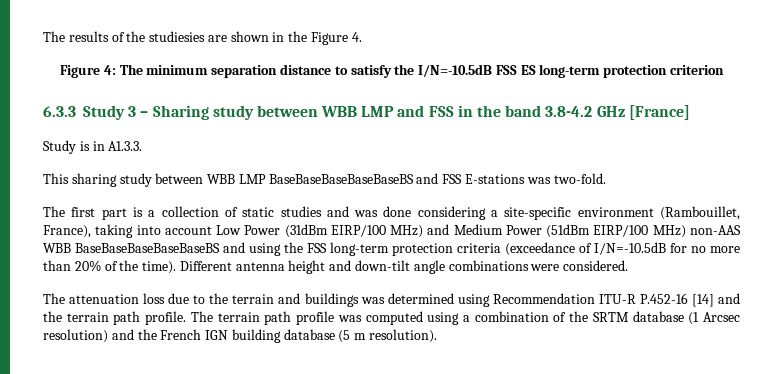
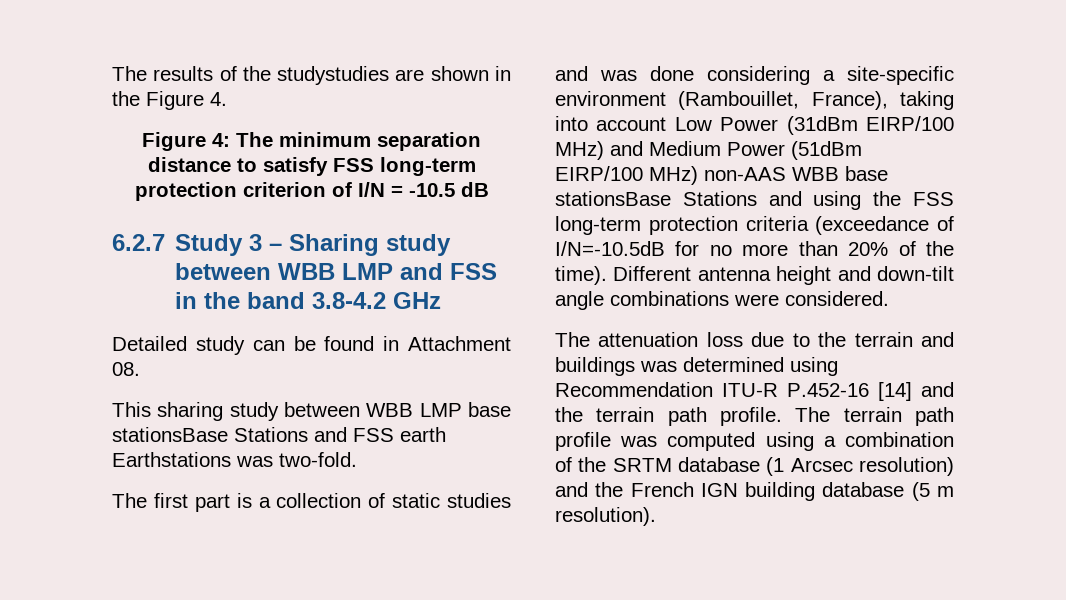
- The results of the studiesies are shown in the Figure 4.
+ The results of the studystudies are shown in the Figure 4.
- Figure 4: The minimum separation distance to satisfy the I/N=-10.5dB FSS ES long-term protection criterion
- 6.3.3 Study 3 – Sharing study between WBB LMP and FSS in the band 3.8-4.2 GHz [France]
- Study is in A1.3.3.
+ Figure 4: The minimum separation distance to satisfy FSS long-term protection criterion of I/N = -10.5 dB
+ 6.2.7 Study 3 – Sharing study between WBB LMP and FSS in the band 3.8-4.2 GHz
+ Detailed study can be found in Attachment 08.
- This sharing study between WBB LMP BaseBaseBaseBaseBaseBS and FSS E-stations was two-fold.
+ This sharing study between WBB LMP base stationsBase Stations and FSS earth Earthstations was two-fold.
- The first part is a collection of static studies and was done considering a site-specific environment (Rambouillet, France), taking into account Low Power (31dBm EIRP/100 MHz) and Medium Power (51dBm EIRP/100 MHz) non-AAS WBB BaseBaseBaseBaseBaseBS and using the FSS long-term protection criteria (exceedance of I/N=-10.5dB for no more than 20% of the time).
+ The first part is a collection of static studies and was done considering a site-specific environment (Rambouillet, France), taking into account Low Power (31dBm EIRP/100 MHz) and Medium Power (51dBm EIRP/100 MHz) non-AAS WBB base stationsBase Stations and using the FSS long-term protection criteria (exceedance of I/N=-10.5dB for no more than 20% of the time).

